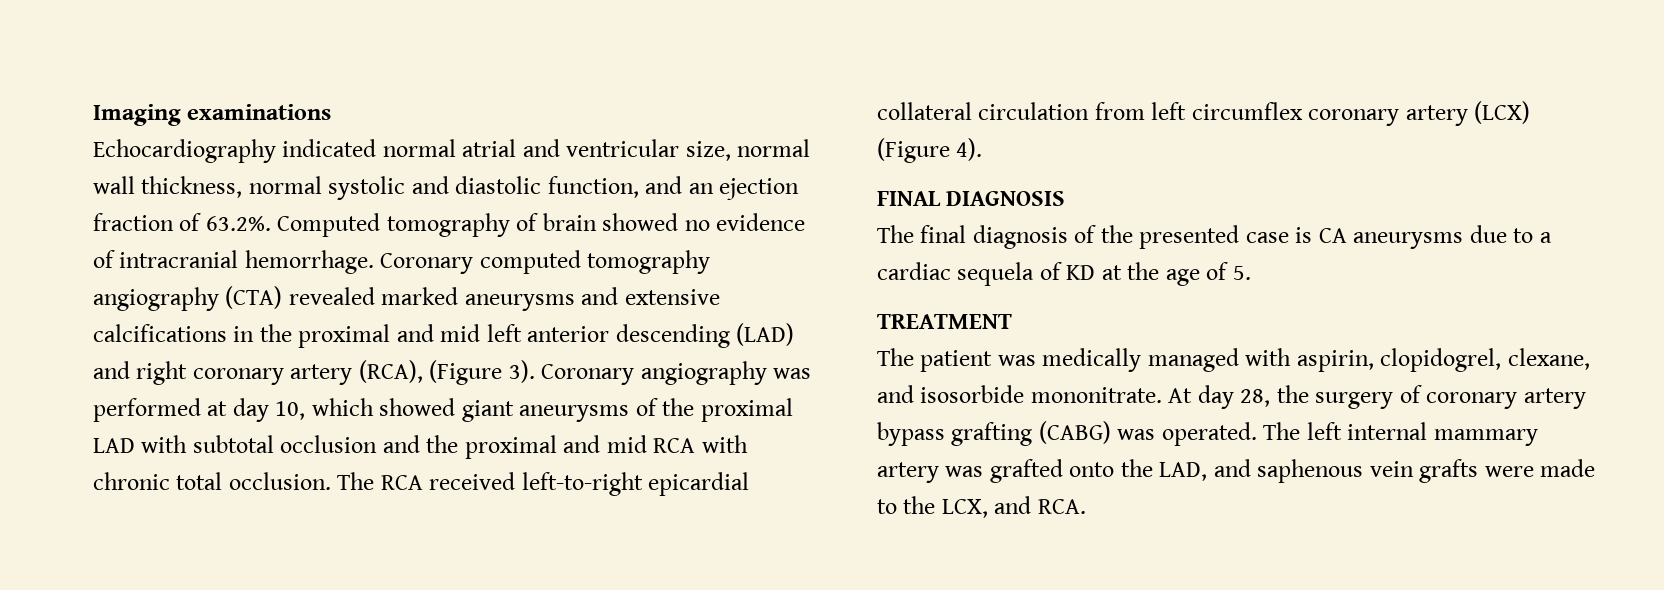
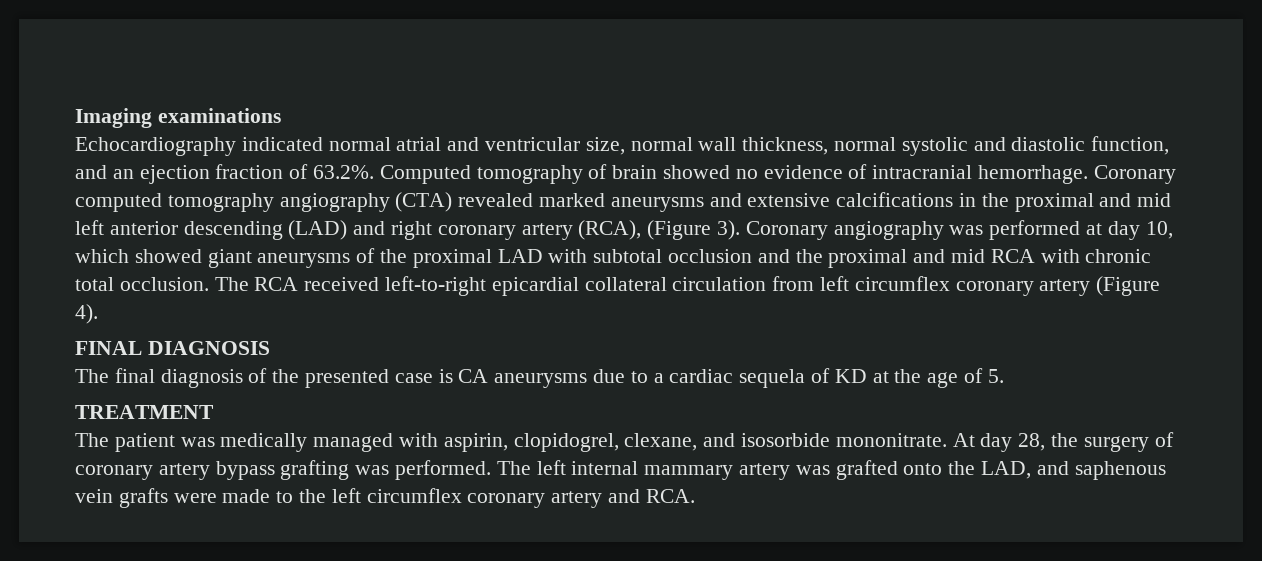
- The RCA received left-to-right epicardial collateral circulation from left circumflex coronary artery (LCX) (Figure 4).
+ The RCA received left-to-right epicardial collateral circulation from left circumflex coronary artery (Figure 4).
- At day 28, the surgery of coronary artery bypass grafting (CABG) was operated.
+ At day 28, the surgery of coronary artery bypass grafting was performed.
- The left internal mammary artery was grafted onto the LAD, and saphenous vein grafts were made to the LCX, and RCA.
+ The left internal mammary artery was grafted onto the LAD, and saphenous vein grafts were made to the left circumflex coronary artery and RCA.

